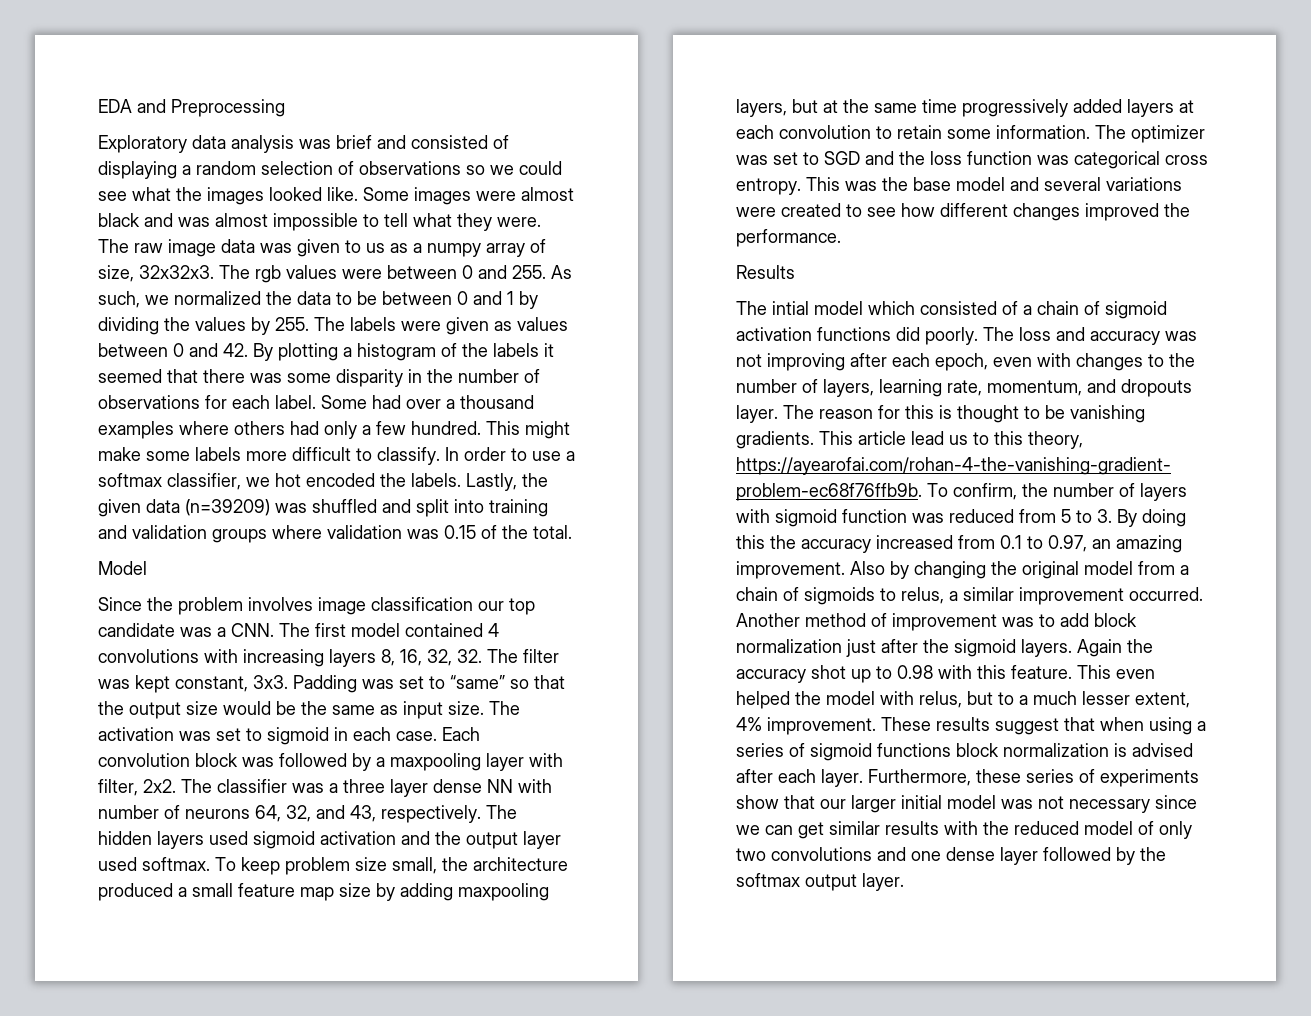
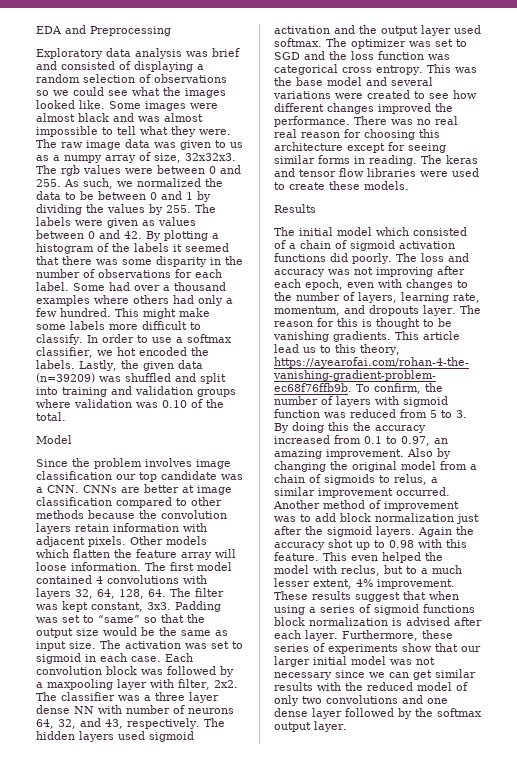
- Lastly, the given data (n=39209) was shuffled and split into training and validation groups where validation was 0.15 of the total.
+ Lastly, the given data (n=39209) was shuffled and split into training and validation groups where validation was 0.10 of the total.
- Since the problem involves image classification our top candidate was a CNN. The first model contained 4 convolutions with increasing layers 8, 16, 32, 32. The filter was kept constant, 3x3.
+ Since the problem involves image classification our top candidate was a CNN. CNNs are better at image classification compared to other methods because the convolution layers retain information with adjacent pixels. Other models which flatten the feature array will loose information. The first model contained 4 convolutions with layers 32, 64, 128, 64. The filter was kept constant, 3x3.
- To keep problem size small, the architecture produced a small feature map size by adding maxpooling layers, but at the same time progressively added layers at each convolution to retain some information.
+ There was no real real reason for choosing this architecture except for seeing similar forms in reading. The keras and tensor flow libraries were used to create these models.
- The intial model which consisted of a chain of sigmoid activation functions did poorly.
+ The initial model which consisted of a chain of sigmoid activation functions did poorly.
- This even helped the model with relus, but to a much lesser extent, 4% improvement.
+ This even helped the model with reclus, but to a much lesser extent, 4% improvement.

